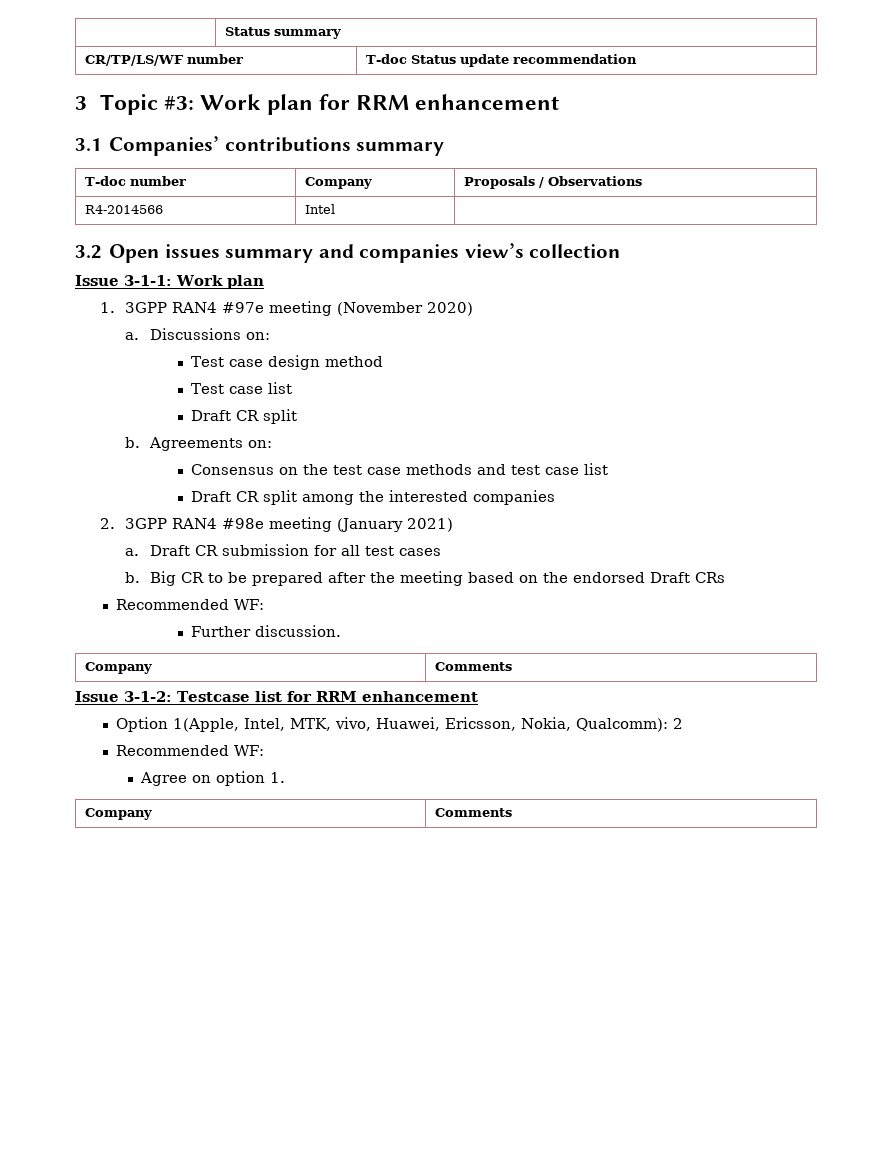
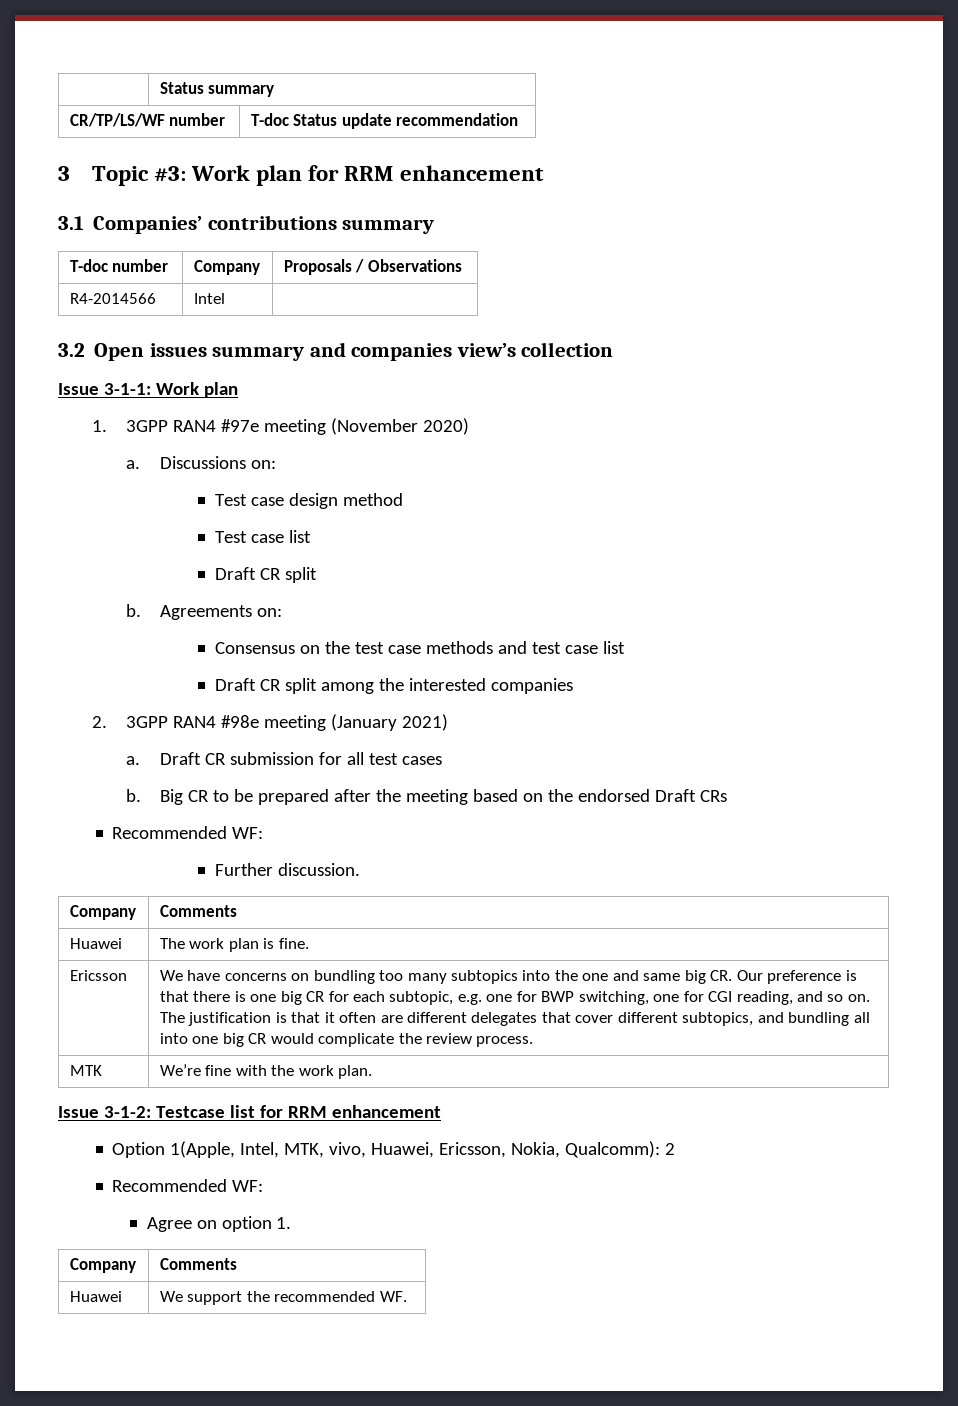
+ Huawei | The work plan is fine.
+ Ericsson | We have concerns on bundling too many subtopics into the one and same big CR. Our preference is that there is one big CR for each subtopic, e.g. one for BWP switching, one for CGI reading, and so on. The justification is that it often are different delegates that cover different subtopics, and bundling all into one big CR would complicate the review process.
+ MTK | We’re fine with the work plan.
+ Huawei | We support the recommended WF.

